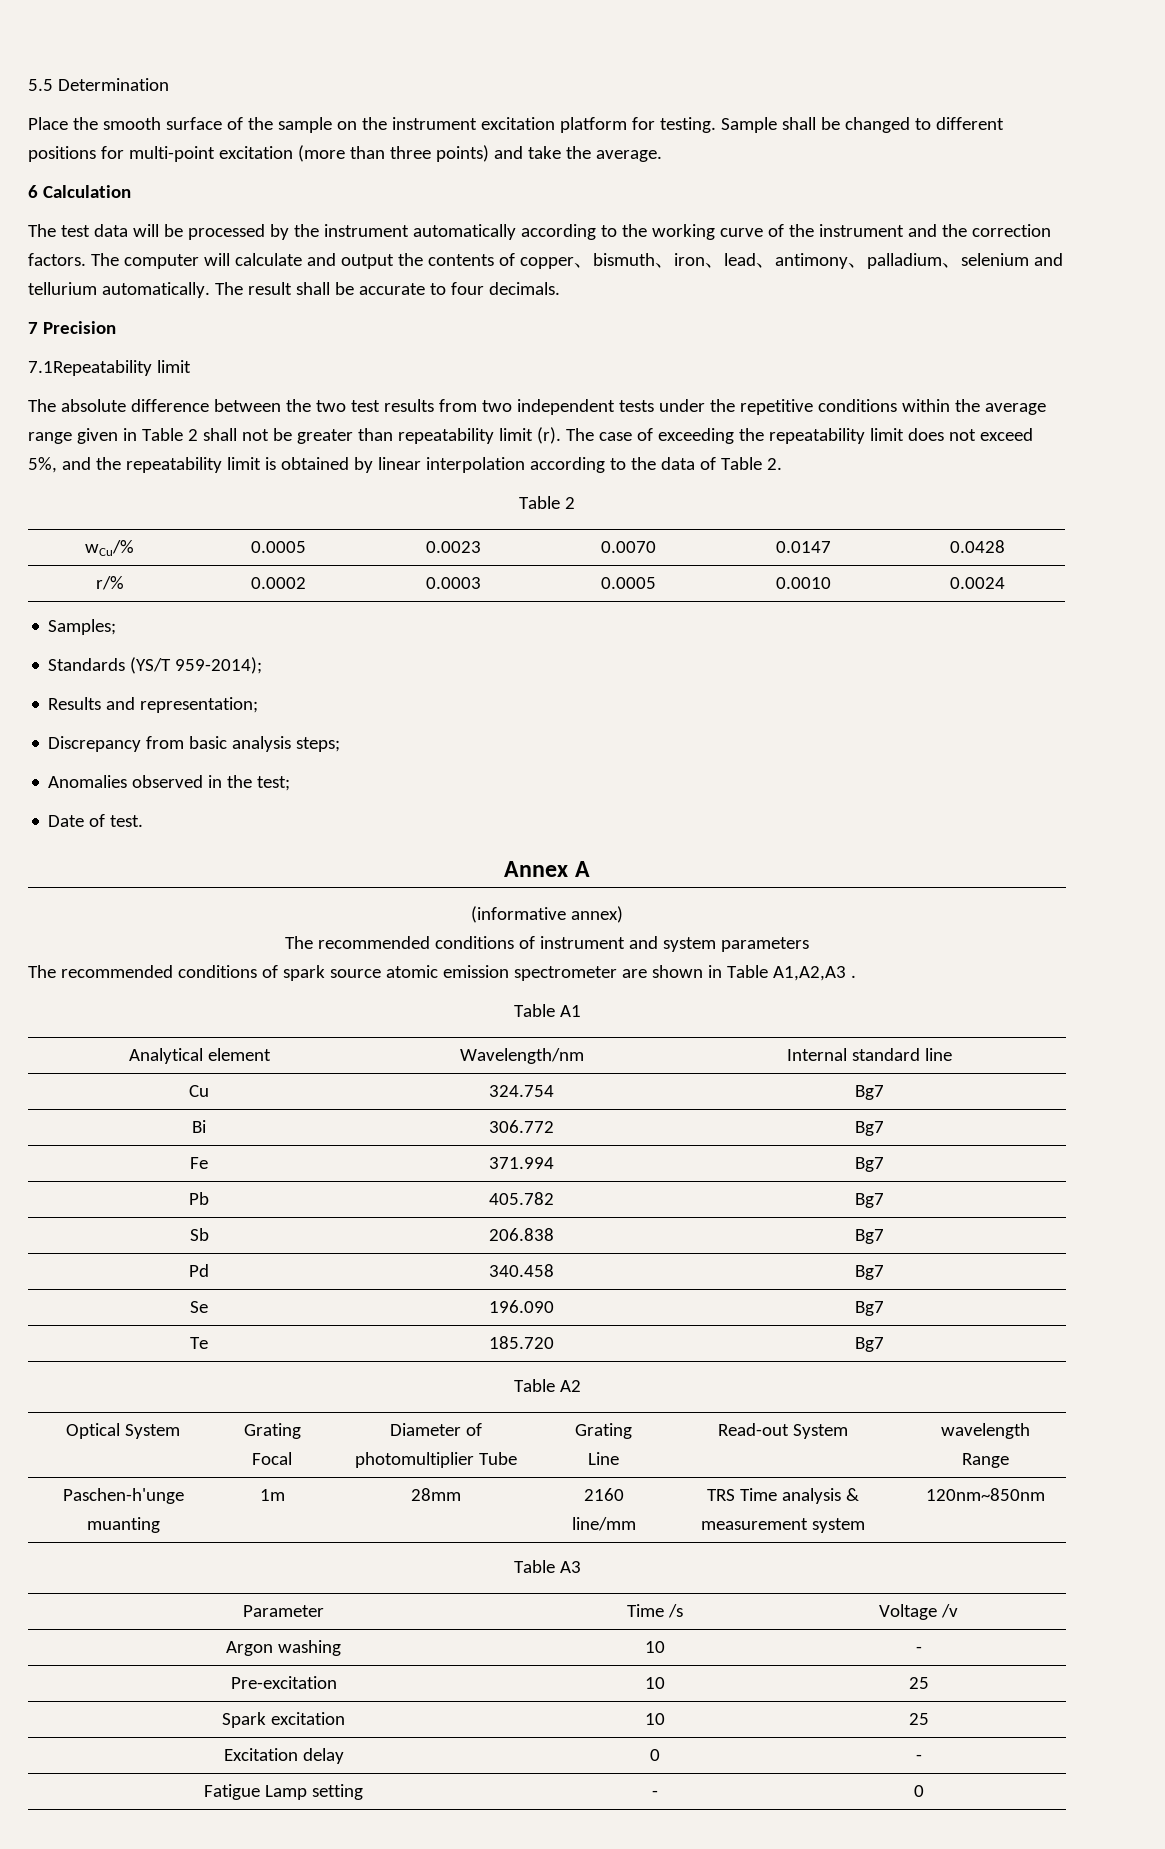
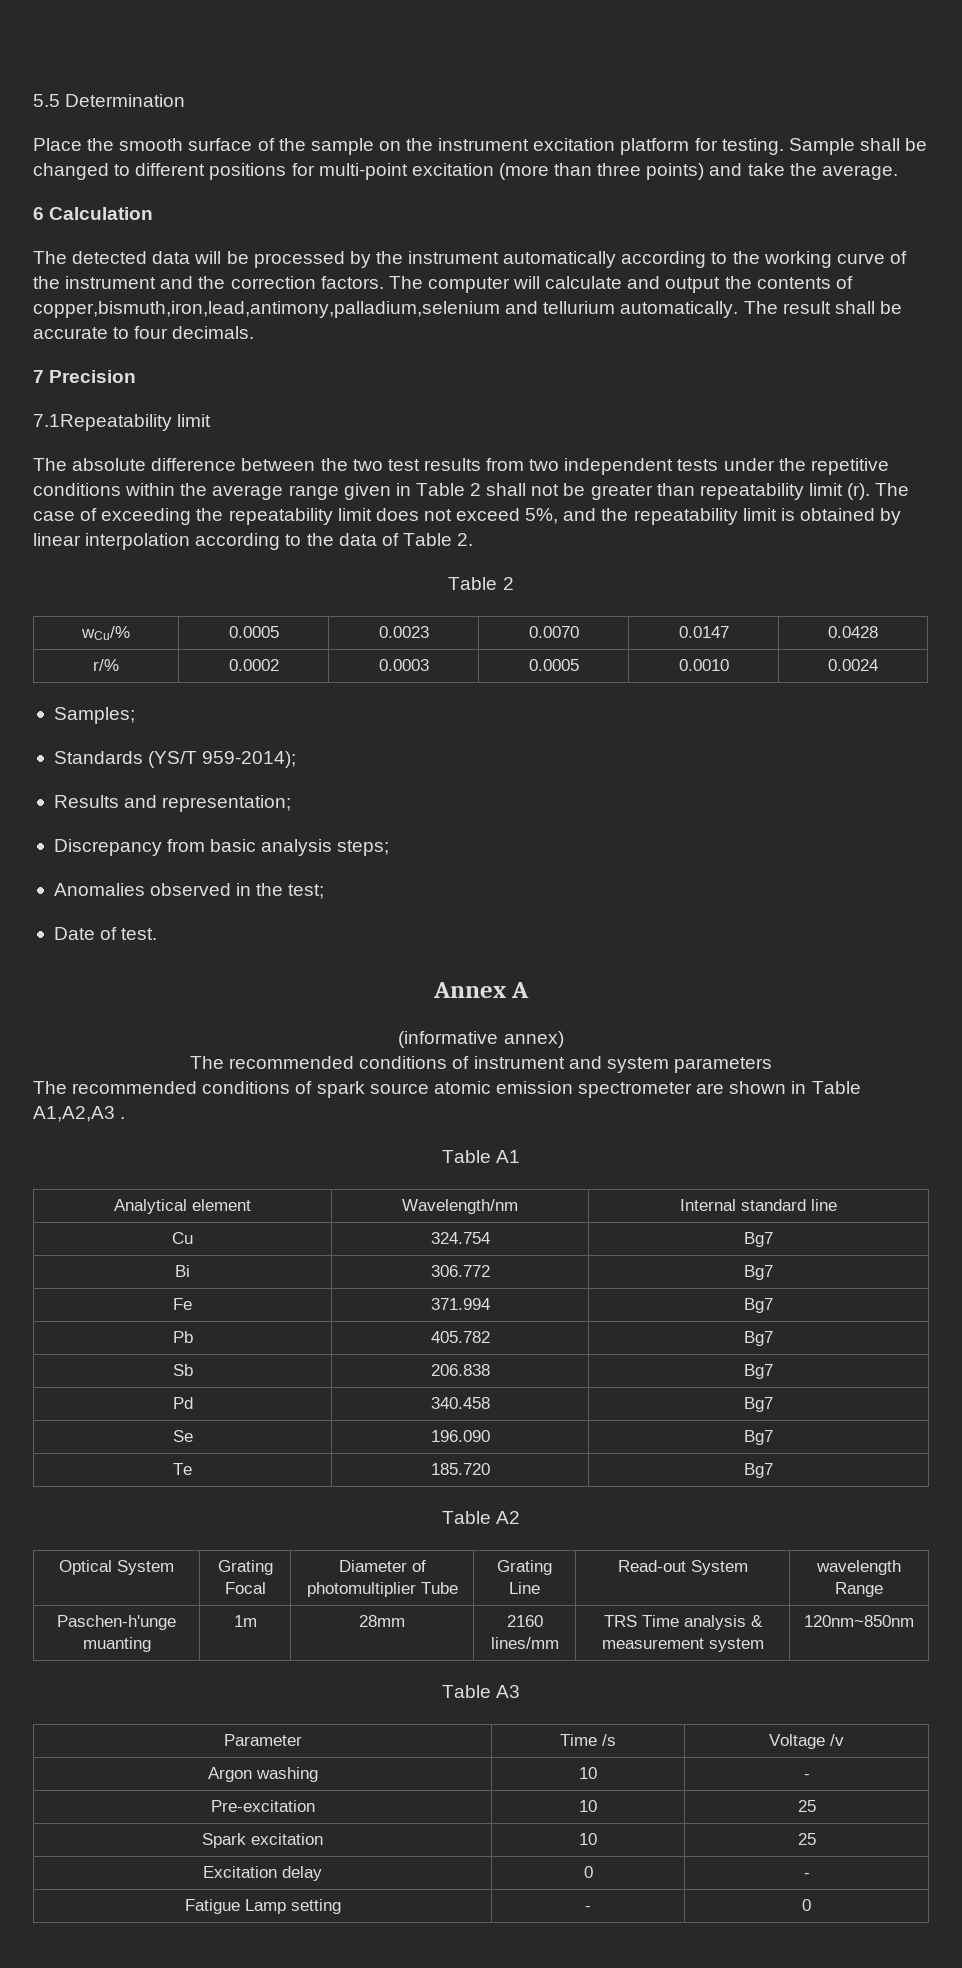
- The test data will be processed by the instrument automatically according to the working curve of the instrument and the correction factors.
+ The detected data will be processed by the instrument automatically according to the working curve of the instrument and the correction factors.
- The computer will calculate and output the contents of copper、bismuth、iron、lead、antimony、palladium、selenium and tellurium automatically.
+ The computer will calculate and output the contents of copper,bismuth,iron,lead,antimony,palladium,selenium and tellurium automatically.
- Paschen-h'unge muanting | 1m | 28mm | 2160 line/mm | TRS Time analysis & measurement system | 120nm~850nm
+ Paschen-h'unge muanting | 1m | 28mm | 2160 lines/mm | TRS Time analysis & measurement system | 120nm~850nm

